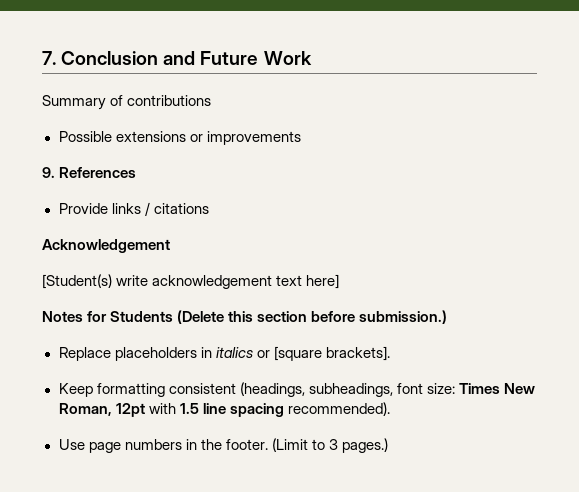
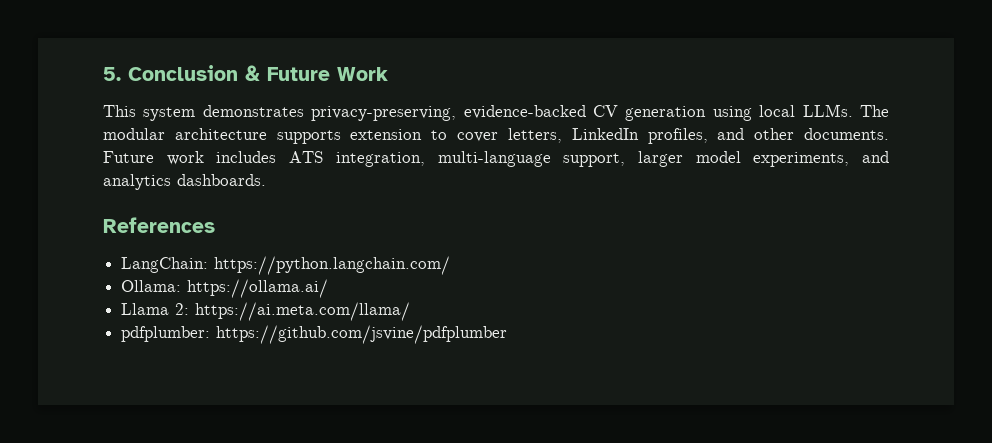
- 7. Conclusion and Future Work
+ 5. Conclusion & Future Work
- Summary of contributions
- Possible extensions or improvements
- 9. References
- Provide links / citations
- Acknowledgement
- [Student(s) write acknowledgement text here]
- Notes for Students (Delete this section before submission.)
- Replace placeholders in italics or [square brackets].
- Keep formatting consistent (headings, subheadings, font size: Times New Roman, 12pt with 1.5 line spacing recommended).
- Use page numbers in the footer. (Limit to 3 pages.)
+ This system demonstrates privacy-preserving, evidence-backed CV generation using local LLMs. The modular architecture supports extension to cover letters, LinkedIn profiles, and other documents. Future work includes ATS integration, multi-language support, larger model experiments, and analytics dashboards.
+ References
+ LangChain: https://python.langchain.com/
+ Ollama: https://ollama.ai/
+ Llama 2: https://ai.meta.com/llama/
+ pdfplumber: https://github.com/jsvine/pdfplumber

